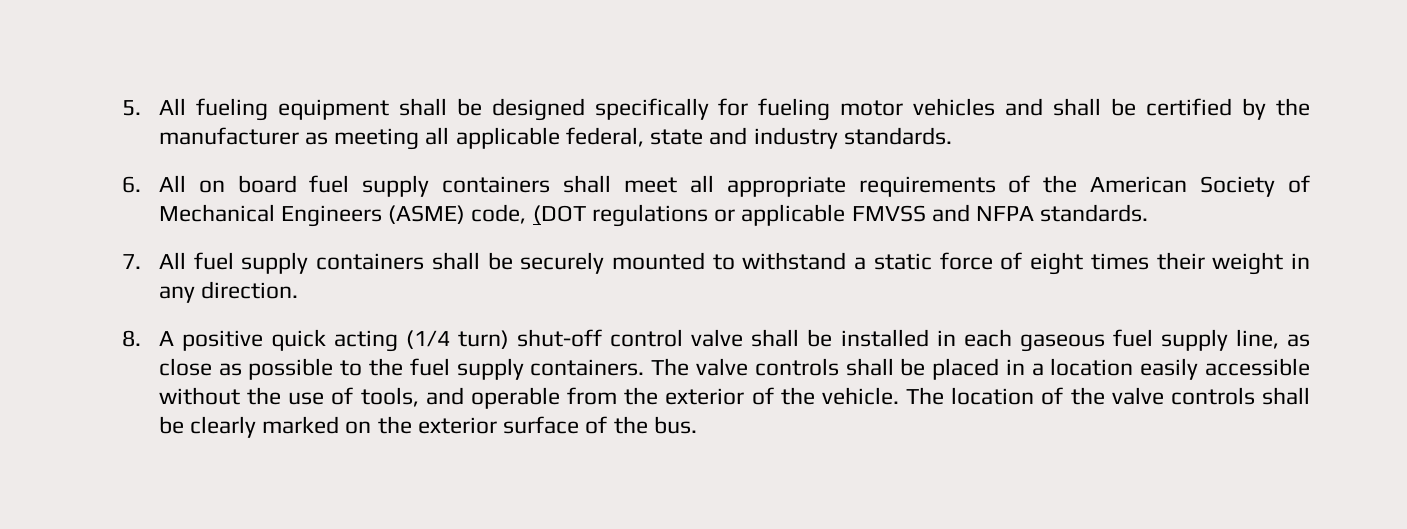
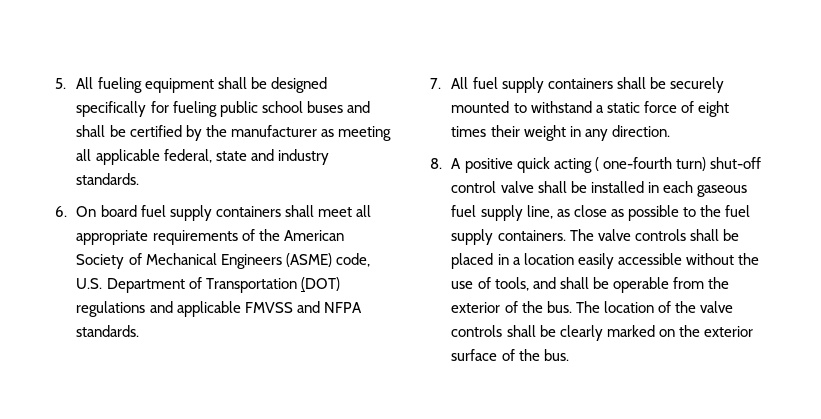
- 5. All fueling equipment shall be designed specifically for fueling motor vehicles and shall be certified by the manufacturer as meeting all applicable federal, state and industry standards.
+ 5. All fueling equipment shall be designed specifically for fueling public school buses and shall be certified by the manufacturer as meeting all applicable federal, state and industry standards.
- 6. All on board fuel supply containers shall meet all appropriate requirements of the American Society of Mechanical Engineers (ASME) code, (DOT regulations or applicable FMVSS and NFPA standards.
+ 6. On board fuel supply containers shall meet all appropriate requirements of the American Society of Mechanical Engineers (ASME) code, U.S. Department of Transportation (DOT) regulations and applicable FMVSS and NFPA standards.
- 8. A positive quick acting (1/4 turn) shut-off control valve shall be installed in each gaseous fuel supply line, as close as possible to the fuel supply containers.
+ 8. A positive quick acting ( one-fourth turn) shut-off control valve shall be installed in each gaseous fuel supply line, as close as possible to the fuel supply containers.
- The valve controls shall be placed in a location easily accessible without the use of tools, and operable from the exterior of the vehicle.
+ The valve controls shall be placed in a location easily accessible without the use of tools, and shall be operable from the exterior of the bus.

